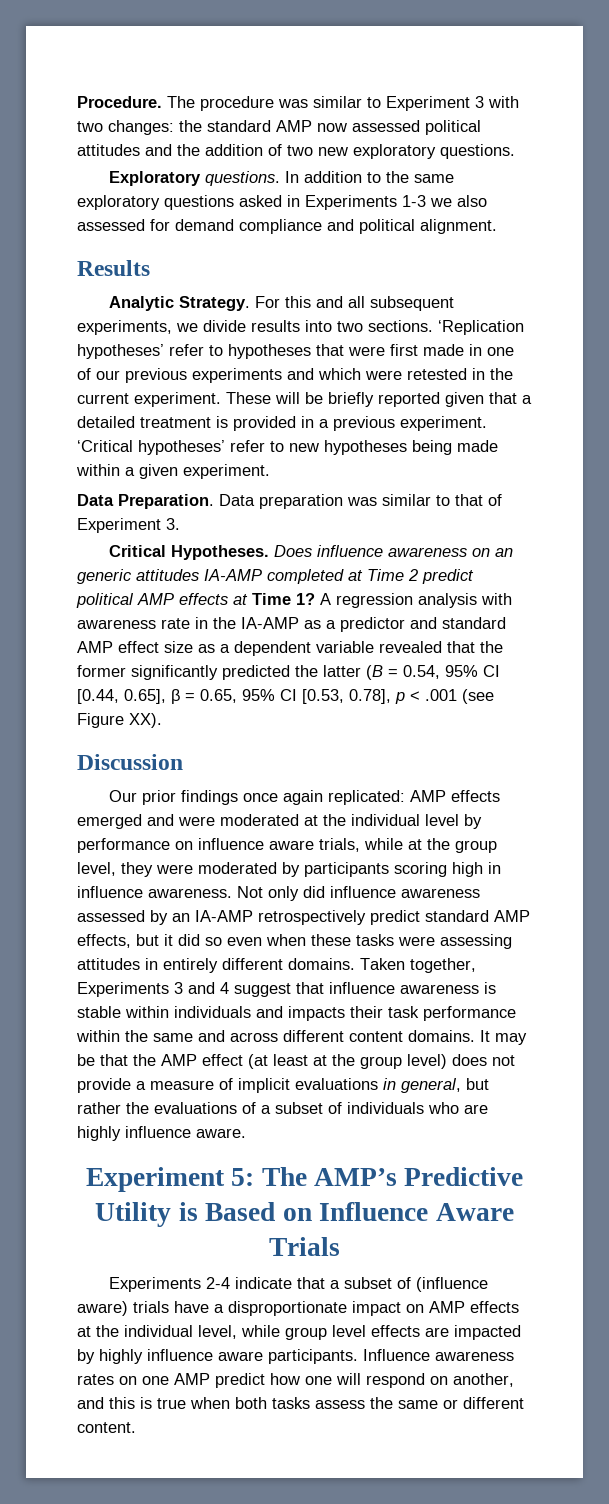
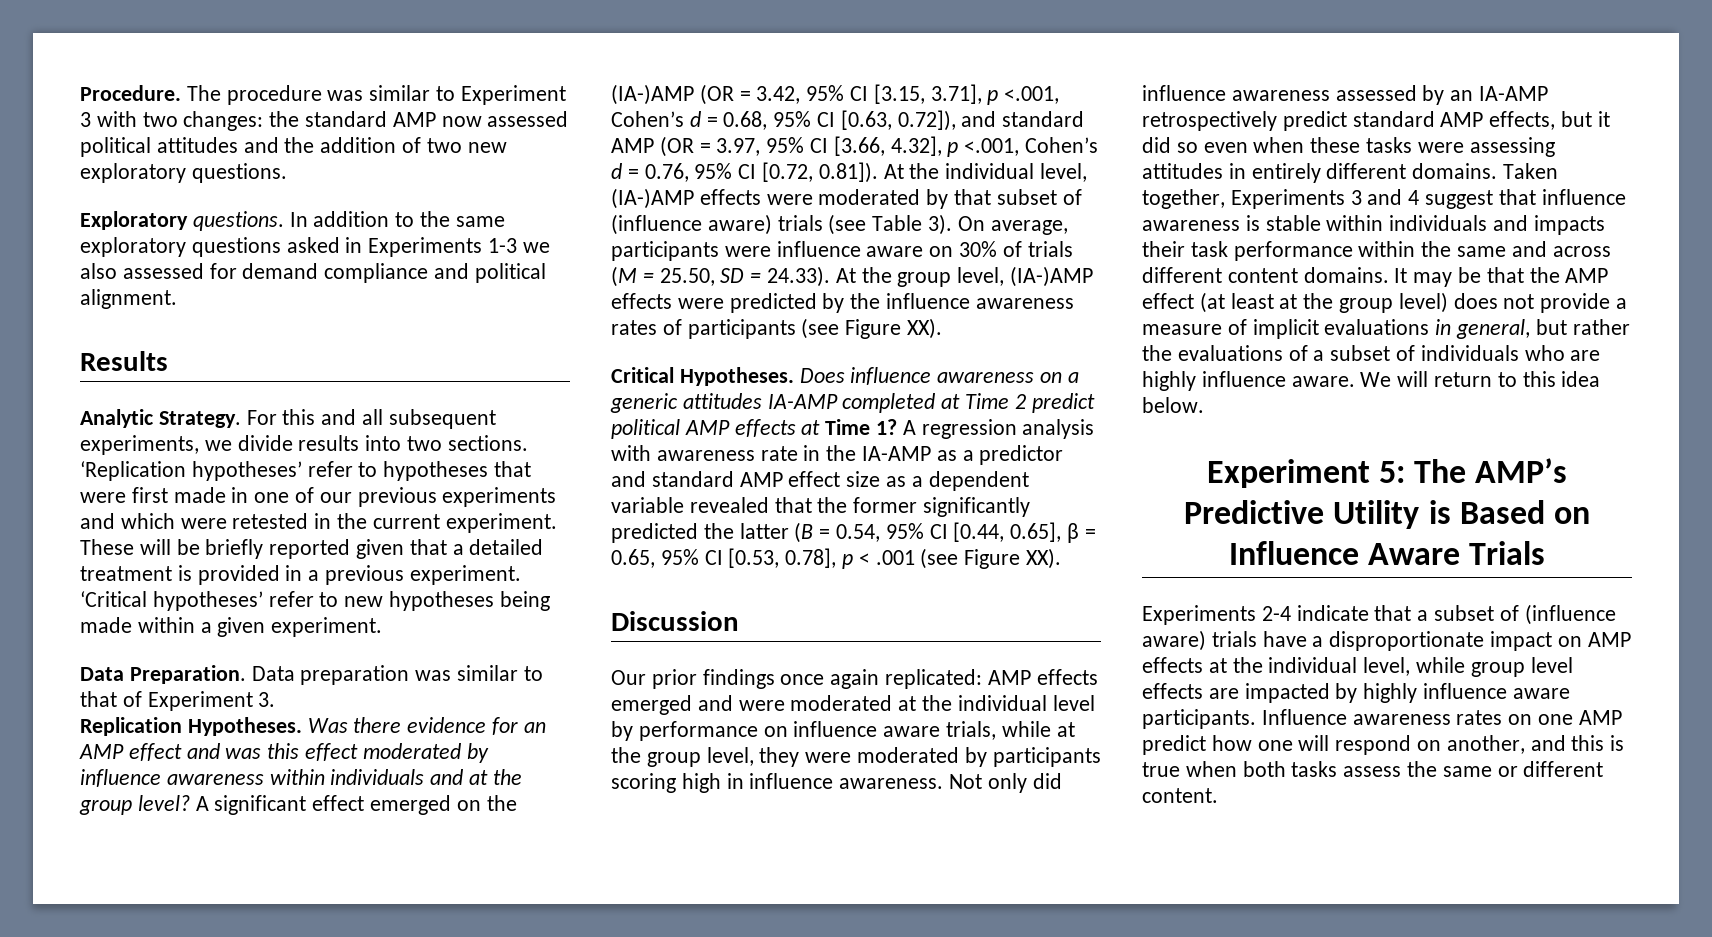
+ Replication Hypotheses. Was there evidence for an AMP effect and was this effect moderated by influence awareness within individuals and at the group level? A significant effect emerged on the (IA-)AMP (OR = 3.42, 95% CI [3.15, 3.71], p <.001, Cohen’s d = 0.68, 95% CI [0.63, 0.72]), and standard AMP (OR = 3.97, 95% CI [3.66, 4.32], p <.001, Cohen’s d = 0.76, 95% CI [0.72, 0.81]). At the individual level, (IA-)AMP effects were moderated by that subset of (influence aware) trials (see Table 3). On average, participants were influence aware on 30% of trials (M = 25.50, SD = 24.33). At the group level, (IA-)AMP effects were predicted by the influence awareness rates of participants (see Figure XX).
- Does influence awareness on an generic attitudes IA-AMP completed at Time 2 predict political AMP effects at Time 1?
+ Does influence awareness on a generic attitudes IA-AMP completed at Time 2 predict political AMP effects at Time 1?
+ We will return to this idea below.

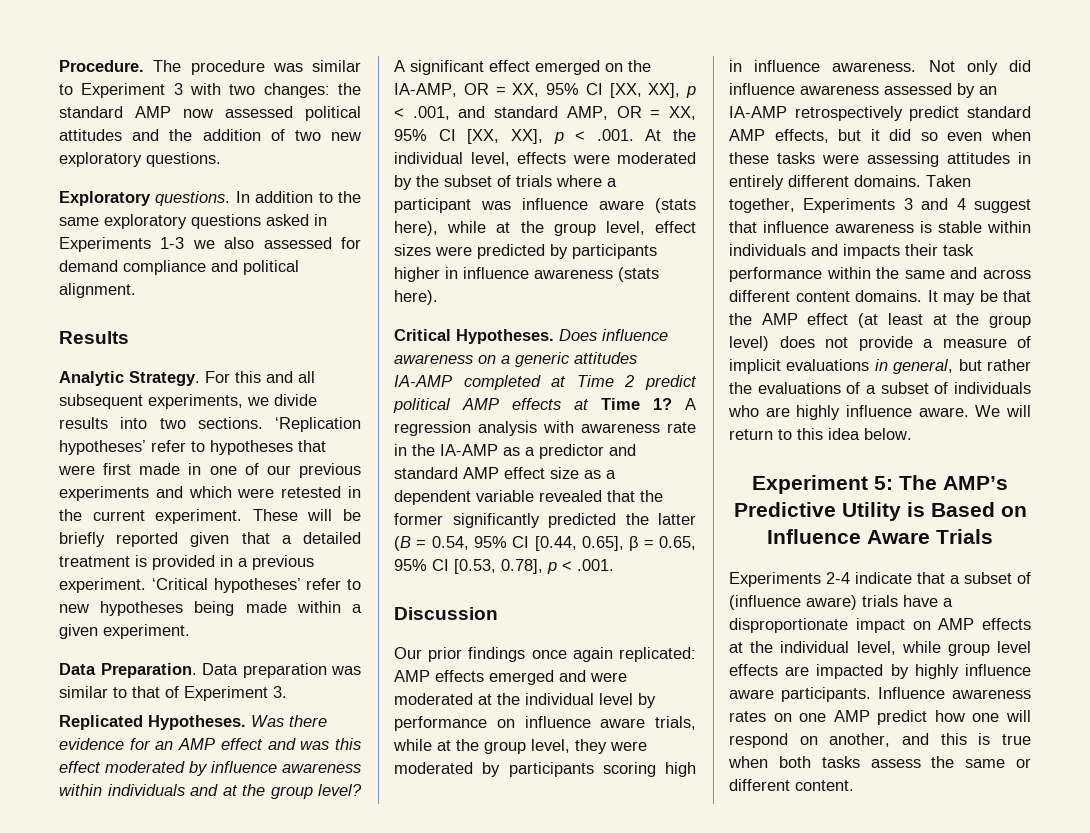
- Replication Hypotheses.
+ Replicated Hypotheses.
- A significant effect emerged on the (IA-)AMP (OR = 3.42, 95% CI [3.15, 3.71], p <.001, Cohen’s d = 0.68, 95% CI [0.63, 0.72]), and standard AMP (OR = 3.97, 95% CI [3.66, 4.32], p <.001, Cohen’s d = 0.76, 95% CI [0.72, 0.81]). At the individual level, (IA-)AMP effects were moderated by that subset of (influence aware) trials (see Table 3). On average, participants were influence aware on 30% of trials (M = 25.50, SD = 24.33). At the group level, (IA-)AMP effects were predicted by the influence awareness rates of participants (see Figure XX).
+ A significant effect emerged on the IA-AMP, OR = XX, 95% CI [XX, XX], p < .001, and standard AMP, OR = XX, 95% CI [XX, XX], p < .001. At the individual level, effects were moderated by the subset of trials where a participant was influence aware (stats here), while at the group level, effect sizes were predicted by participants higher in influence awareness (stats here).
- A regression analysis with awareness rate in the IA-AMP as a predictor and standard AMP effect size as a dependent variable revealed that the former significantly predicted the latter (B = 0.54, 95% CI [0.44, 0.65], β = 0.65, 95% CI [0.53, 0.78], p < .001 (see Figure XX).
+ A regression analysis with awareness rate in the IA-AMP as a predictor and standard AMP effect size as a dependent variable revealed that the former significantly predicted the latter (B = 0.54, 95% CI [0.44, 0.65], β = 0.65, 95% CI [0.53, 0.78], p < .001.

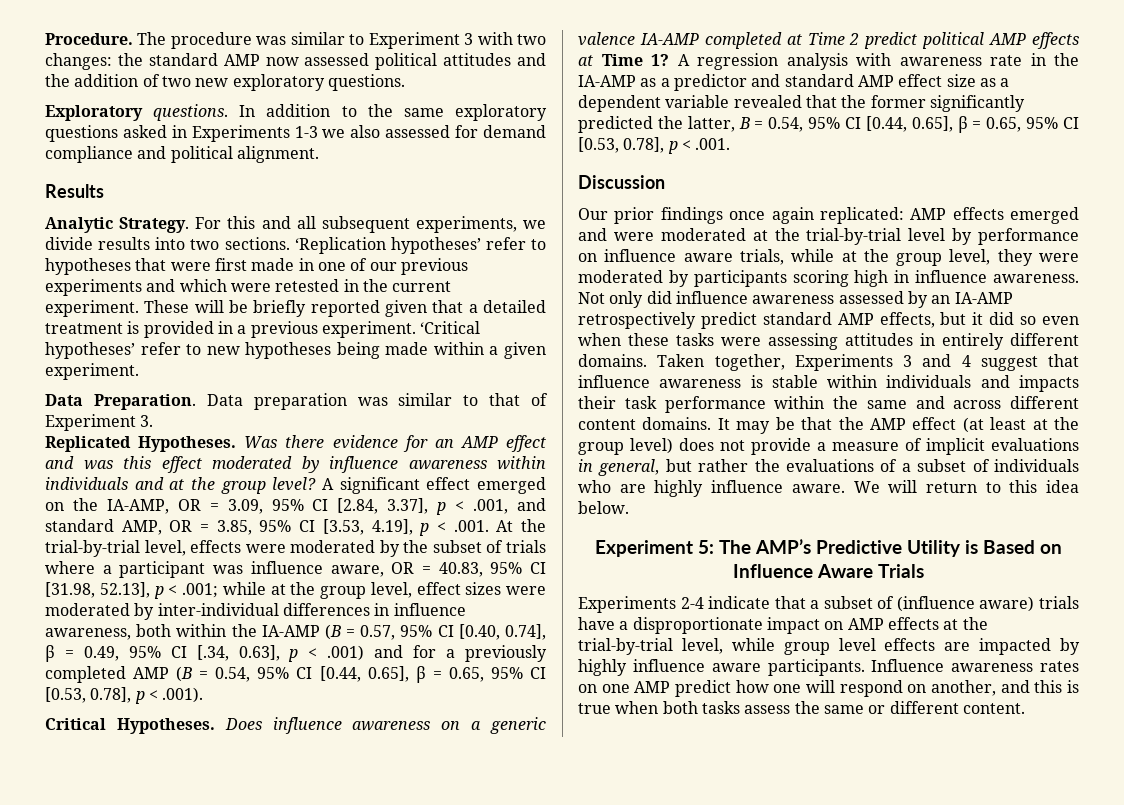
- A significant effect emerged on the IA-AMP, OR = XX, 95% CI [XX, XX], p < .001, and standard AMP, OR = XX, 95% CI [XX, XX], p < .001. At the individual level, effects were moderated by the subset of trials where a participant was influence aware (stats here), while at the group level, effect sizes were predicted by participants higher in influence awareness (stats here).
+ A significant effect emerged on the IA-AMP, OR = 3.09, 95% CI [2.84, 3.37], p < .001, and standard AMP, OR = 3.85, 95% CI [3.53, 4.19], p < .001. At the trial-by-trial level, effects were moderated by the subset of trials where a participant was influence aware, OR = 40.83, 95% CI [31.98, 52.13], p < .001; while at the group level, effect sizes were moderated by inter-individual differences in influence awareness, both within the IA-AMP (B = 0.57, 95% CI [0.40, 0.74], β = 0.49, 95% CI [.34, 0.63], p < .001) and for a previously completed AMP (B = 0.54, 95% CI [0.44, 0.65], β = 0.65, 95% CI [0.53, 0.78], p < .001).
- Does influence awareness on a generic attitudes IA-AMP completed at Time 2 predict political AMP effects at Time 1?
+ Does influence awareness on a generic valence IA-AMP completed at Time 2 predict political AMP effects at Time 1?
- A regression analysis with awareness rate in the IA-AMP as a predictor and standard AMP effect size as a dependent variable revealed that the former significantly predicted the latter (B = 0.54, 95% CI [0.44, 0.65], β = 0.65, 95% CI [0.53, 0.78], p < .001.
+ A regression analysis with awareness rate in the IA-AMP as a predictor and standard AMP effect size as a dependent variable revealed that the former significantly predicted the latter, B = 0.54, 95% CI [0.44, 0.65], β = 0.65, 95% CI [0.53, 0.78], p < .001.
- Our prior findings once again replicated: AMP effects emerged and were moderated at the individual level by performance on influence aware trials, while at the group level, they were moderated by participants scoring high in influence awareness.
+ Our prior findings once again replicated: AMP effects emerged and were moderated at the trial-by-trial level by performance on influence aware trials, while at the group level, they were moderated by participants scoring high in influence awareness.
- Experiments 2-4 indicate that a subset of (influence aware) trials have a disproportionate impact on AMP effects at the individual level, while group level effects are impacted by highly influence aware participants.
+ Experiments 2-4 indicate that a subset of (influence aware) trials have a disproportionate impact on AMP effects at the trial-by-trial level, while group level effects are impacted by highly influence aware participants.

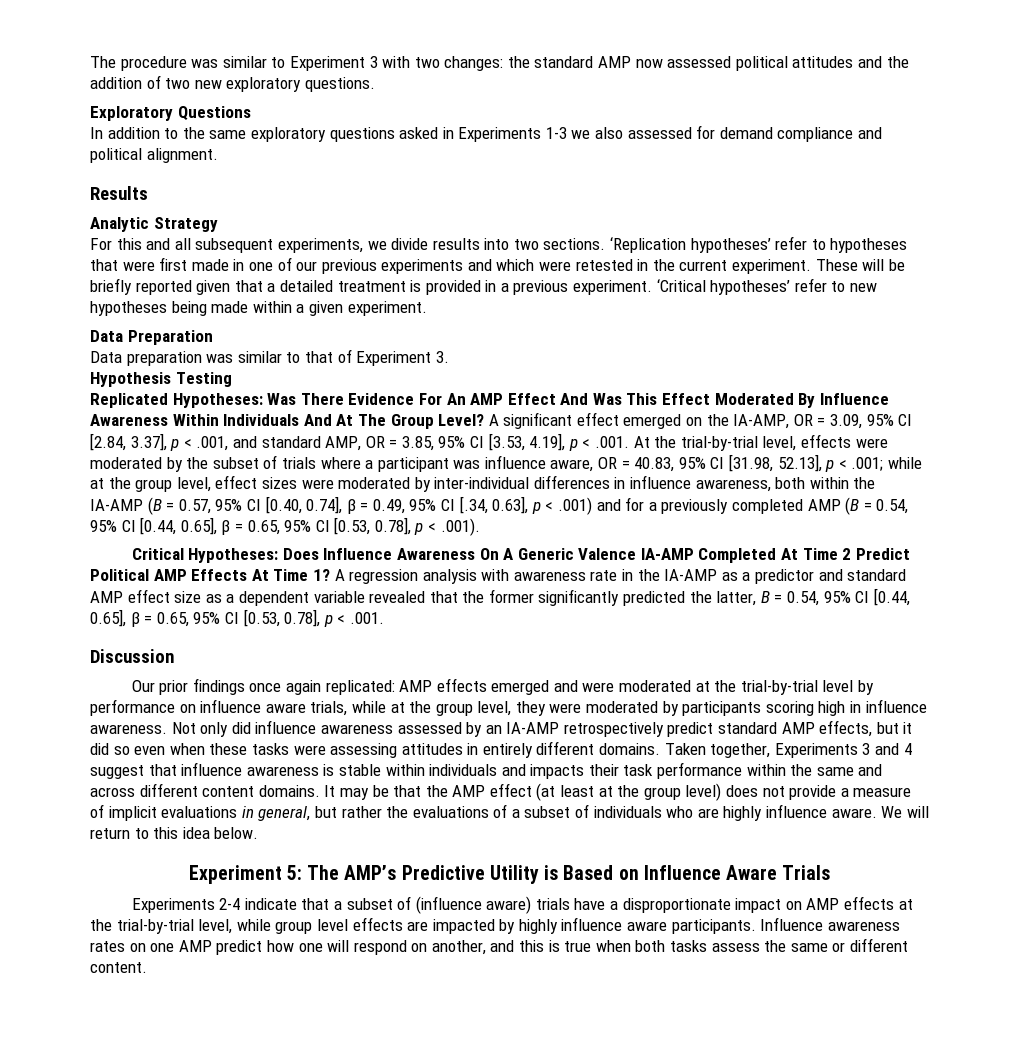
- Procedure.
- Exploratory questions. In addition to the same exploratory questions asked in Experiments 1-3 we also assessed for demand compliance and political alignment.
+ Exploratory Questions
+ In addition to the same exploratory questions asked in Experiments 1-3 we also assessed for demand compliance and political alignment.
- Analytic Strategy. For this and all subsequent experiments, we divide results into two sections.
+ Analytic Strategy
+ For this and all subsequent experiments, we divide results into two sections.
- Data Preparation. Data preparation was similar to that of Experiment 3.
+ Data Preparation
+ Data preparation was similar to that of Experiment 3.
+ Hypothesis Testing
- Replicated Hypotheses. Was there evidence for an AMP effect and was this effect moderated by influence awareness within individuals and at the group level?
+ Replicated Hypotheses: Was There Evidence For An AMP Effect And Was This Effect Moderated By Influence Awareness Within Individuals And At The Group Level?
- Critical Hypotheses. Does influence awareness on a generic valence IA-AMP completed at Time 2 predict political AMP effects at Time 1?
+ Critical Hypotheses: Does Influence Awareness On A Generic Valence IA-AMP Completed At Time 2 Predict Political AMP Effects At Time 1?

